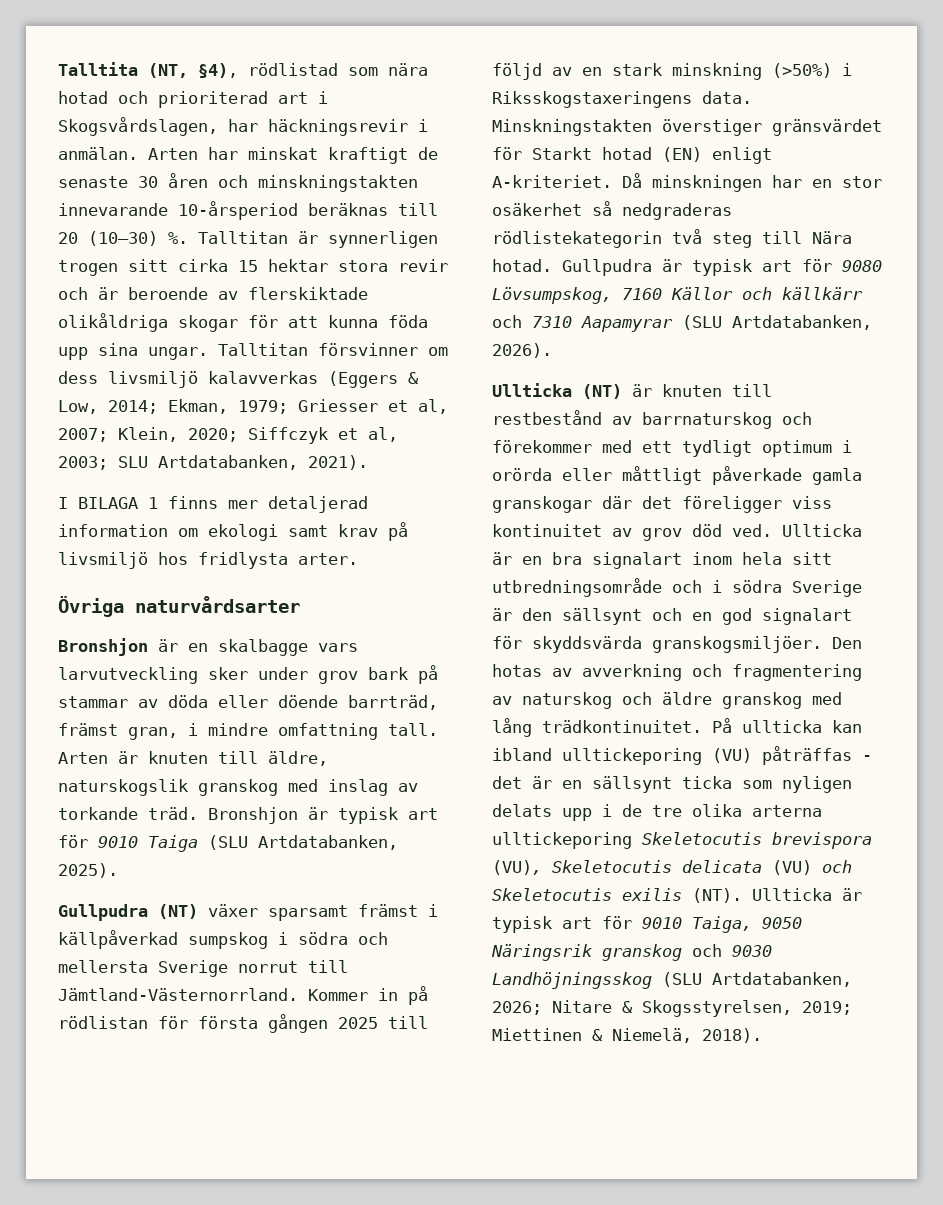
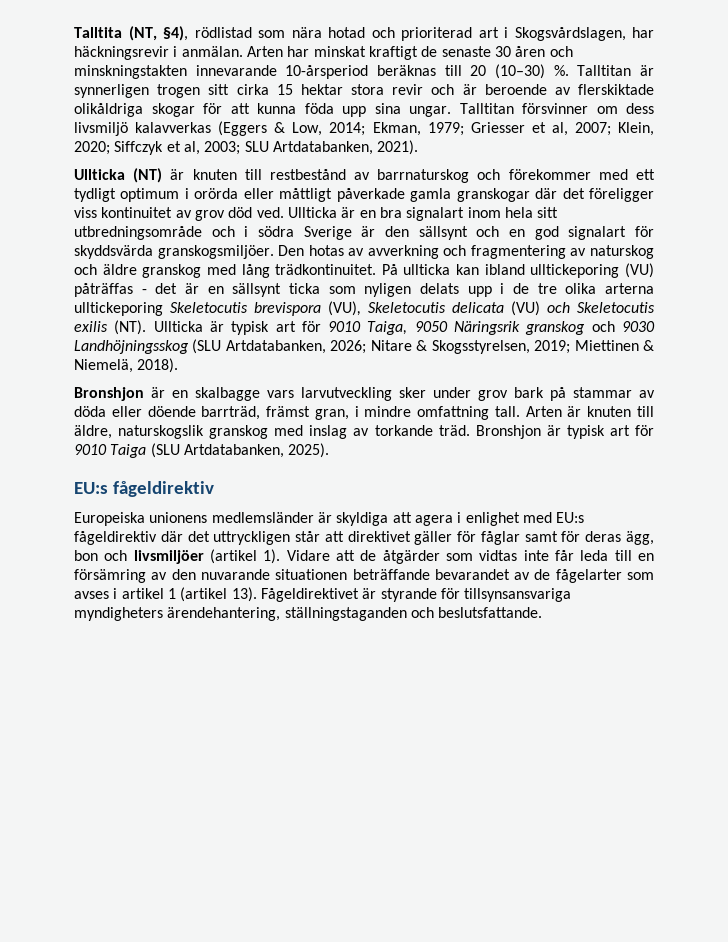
- I BILAGA 1 finns mer detaljerad information om ekologi samt krav på livsmiljö hos fridlysta arter.
- Övriga naturvårdsarter
- Bronshjon är en skalbagge vars larvutveckling sker under grov bark på stammar av döda eller döende barrträd, främst gran, i mindre omfattning tall. Arten är knuten till äldre, naturskogslik granskog med inslag av torkande träd. Bronshjon är typisk art för 9010 Taiga (SLU Artdatabanken, 2025).
- Gullpudra (NT) växer sparsamt främst i källpåverkad sumpskog i södra och mellersta Sverige norrut till Jämtland-Västernorrland. Kommer in på rödlistan för första gången 2025 till följd av en stark minskning (>50%) i Riksskogstaxeringens data. Minskningstakten överstiger gränsvärdet för Starkt hotad (EN) enligt A-kriteriet. Då minskningen har en stor osäkerhet så nedgraderas rödlistekategorin två steg till Nära hotad. Gullpudra är typisk art för 9080 Lövsumpskog, 7160 Källor och källkärr och 7310 Aapamyrar (SLU Artdatabanken, 2026).
+ Bronshjon är en skalbagge vars larvutveckling sker under grov bark på stammar av döda eller döende barrträd, främst gran, i mindre omfattning tall. Arten är knuten till äldre, naturskogslik granskog med inslag av torkande träd. Bronshjon är typisk art för 9010 Taiga (SLU Artdatabanken, 2025).
+ EU:s fågeldirektiv
+ Europeiska unionens medlemsländer är skyldiga att agera i enlighet med EU:s fågeldirektiv där det uttryckligen står att direktivet gäller för fåglar samt för deras ägg, bon och livsmiljöer (artikel 1). Vidare att de åtgärder som vidtas inte får leda till en försämring av den nuvarande situationen beträffande bevarandet av de fågelarter som avses i artikel 1 (artikel 13). Fågeldirektivet är styrande för tillsynsansvariga myndigheters ärendehantering, ställningstaganden och beslutsfattande.

